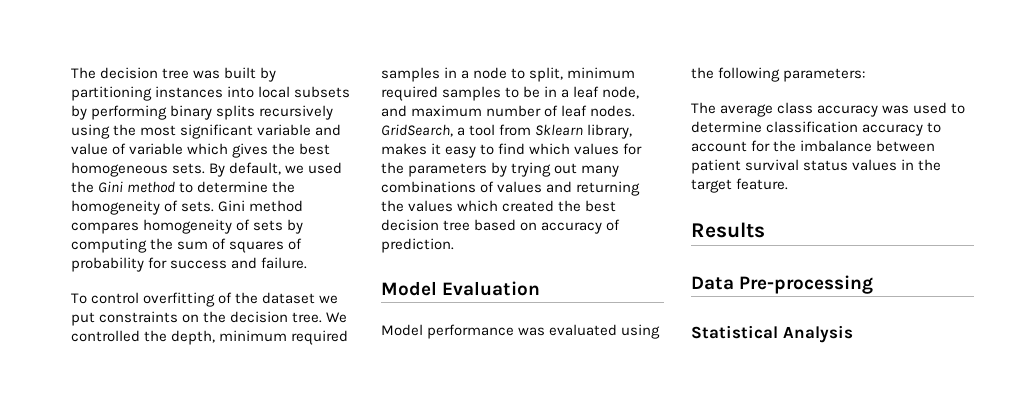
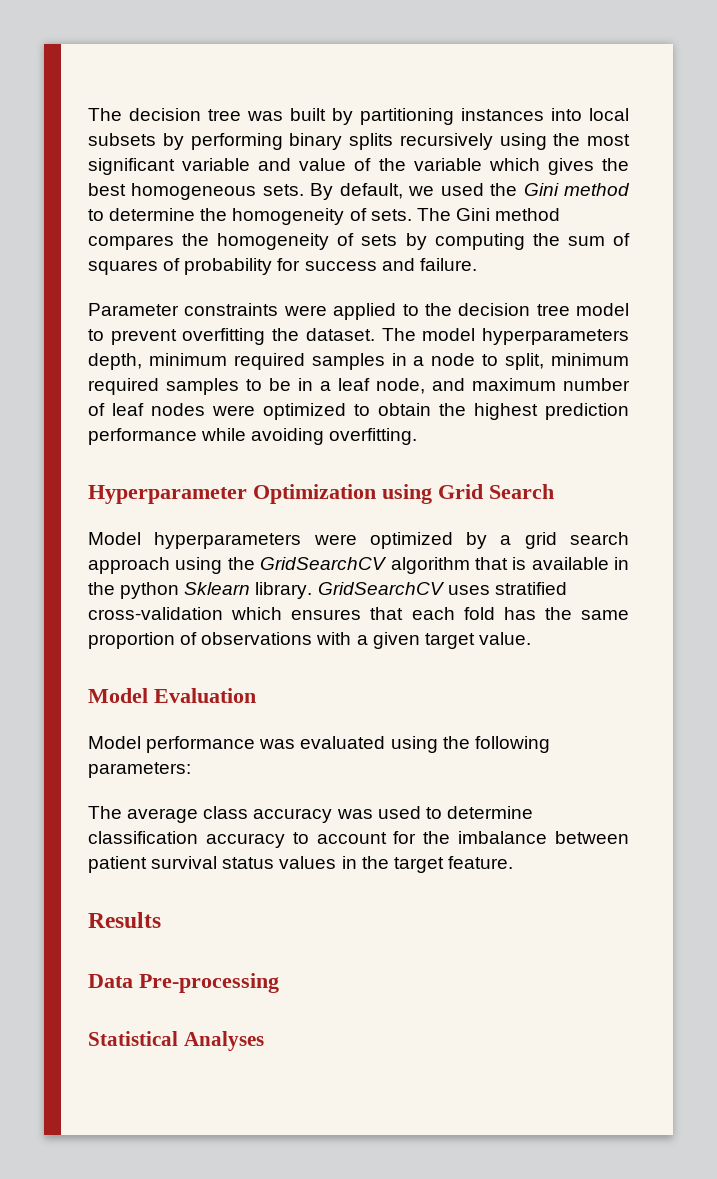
- The decision tree was built by partitioning instances into local subsets by performing binary splits recursively using the most significant variable and value of variable which gives the best homogeneous sets.
+ The decision tree was built by partitioning instances into local subsets by performing binary splits recursively using the most significant variable and value of the variable which gives the best homogeneous sets.
- Gini method compares homogeneity of sets by computing the sum of squares of probability for success and failure.
+ The Gini method compares the homogeneity of sets by computing the sum of squares of probability for success and failure.
- To control overfitting of the dataset we put constraints on the decision tree. We controlled the depth, minimum required samples in a node to split, minimum required samples to be in a leaf node, and maximum number of leaf nodes. GridSearch, a tool from Sklearn library, makes it easy to find which values for the parameters by trying out many combinations of values and returning the values which created the best decision tree based on accuracy of prediction.
+ Parameter constraints were applied to the decision tree model to prevent overfitting the dataset. The model hyperparameters depth, minimum required samples in a node to split, minimum required samples to be in a leaf node, and maximum number of leaf nodes were optimized to obtain the highest prediction performance while avoiding overfitting.
+ Hyperparameter Optimization using Grid Search
+ Model hyperparameters were optimized by a grid search approach using the GridSearchCV algorithm that is available in the python Sklearn library. GridSearchCV uses stratified cross-validation which ensures that each fold has the same proportion of observations with a given target value.
- Statistical Analysis
+ Statistical Analyses

